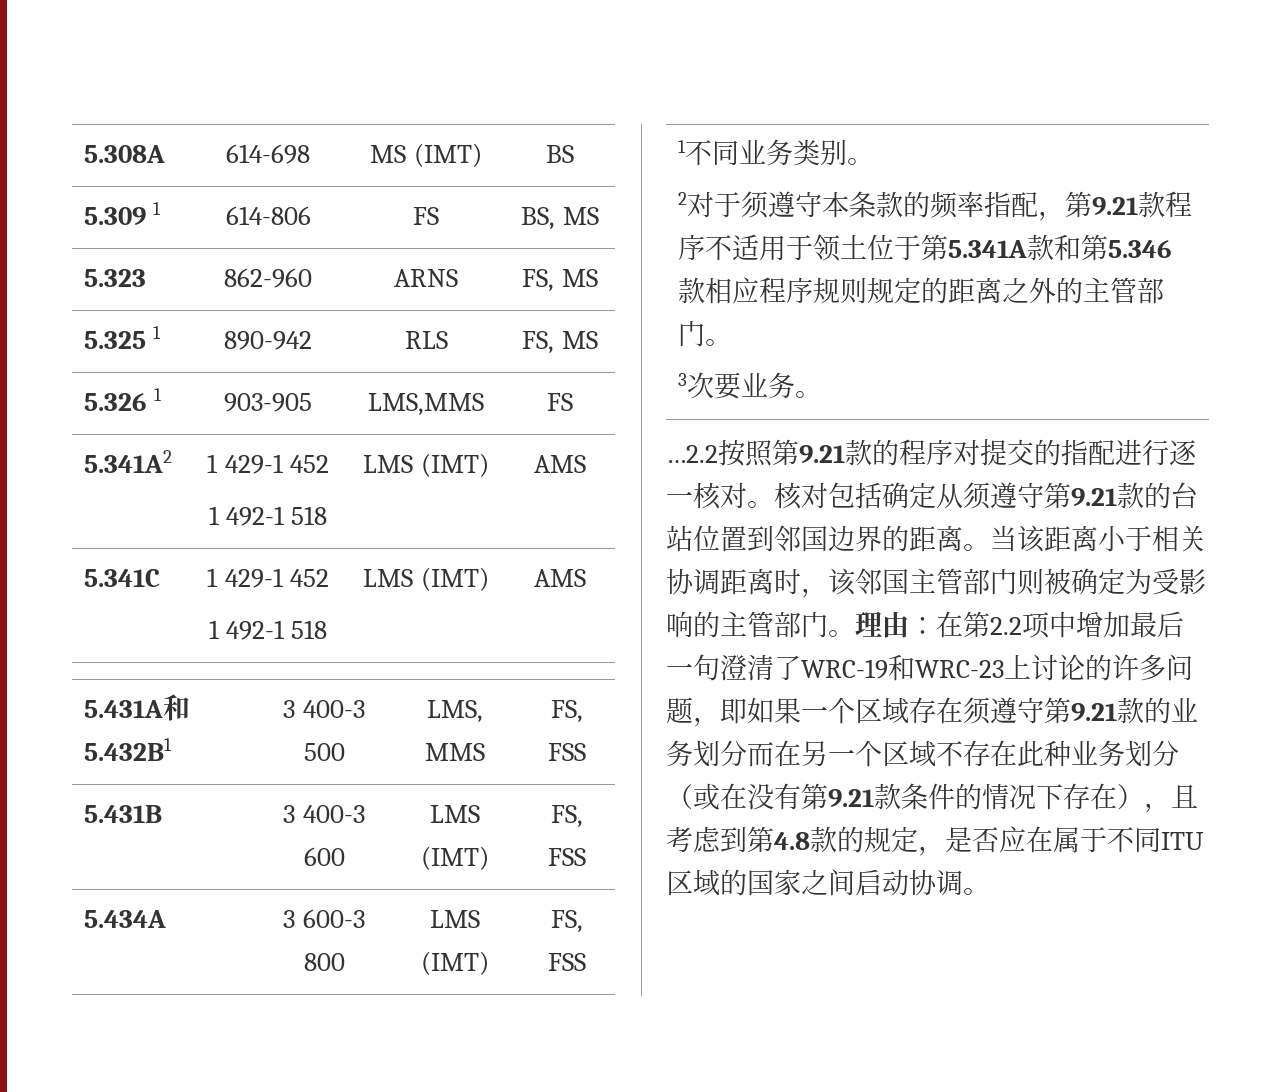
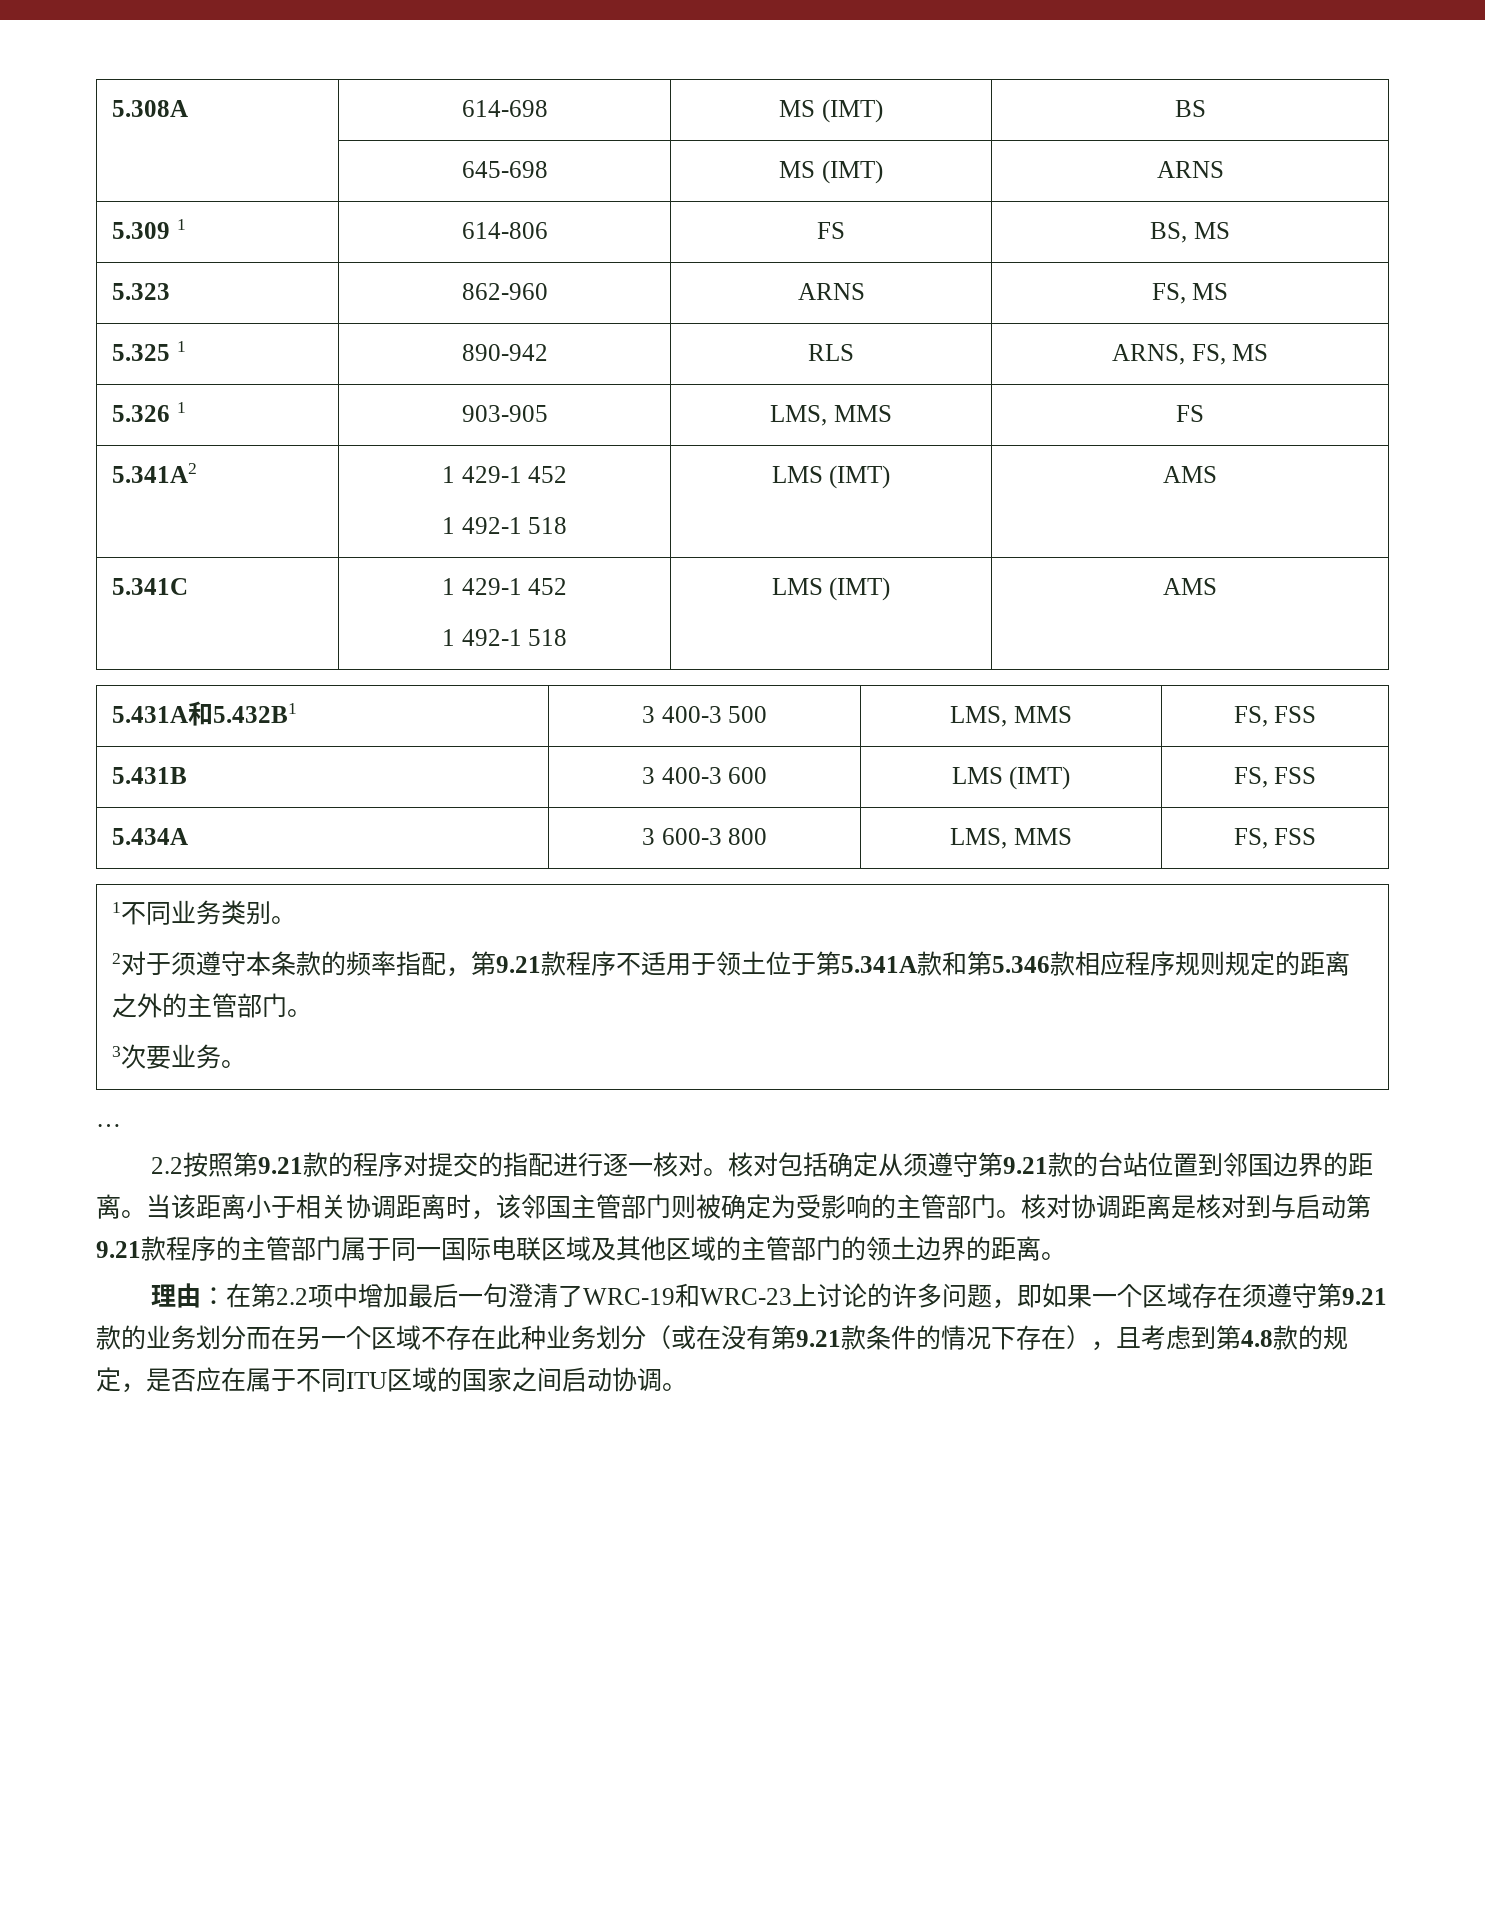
+ | 645-698 | MS (IMT) | ARNS
- 5.325 1 | 890-942 | RLS | FS, MS
+ 5.325 1 | 890-942 | RLS | ARNS, FS, MS
- 5.326 1 | 903-905 | LMS,MMS | FS
+ 5.326 1 | 903-905 | LMS, MMS | FS
- 5.434A | 3 600-3 800 | LMS (IMT) | FS, FSS
+ 5.434A | 3 600-3 800 | LMS, MMS | FS, FSS
- …2.2按照第9.21款的程序对提交的指配进行逐一核对。
+ …
+ 2.2按照第9.21款的程序对提交的指配进行逐一核对。
- 当该距离小于相关协调距离时，该邻国主管部门则被确定为受影响的主管部门。理由：
+ 当该距离小于相关协调距离时，该邻国主管部门则被确定为受影响的主管部门。核对协调距离是核对到与启动第9.21款程序的主管部门属于同一国际电联区域及其他区域的主管部门的领土边界的距离。
+ 理由：

